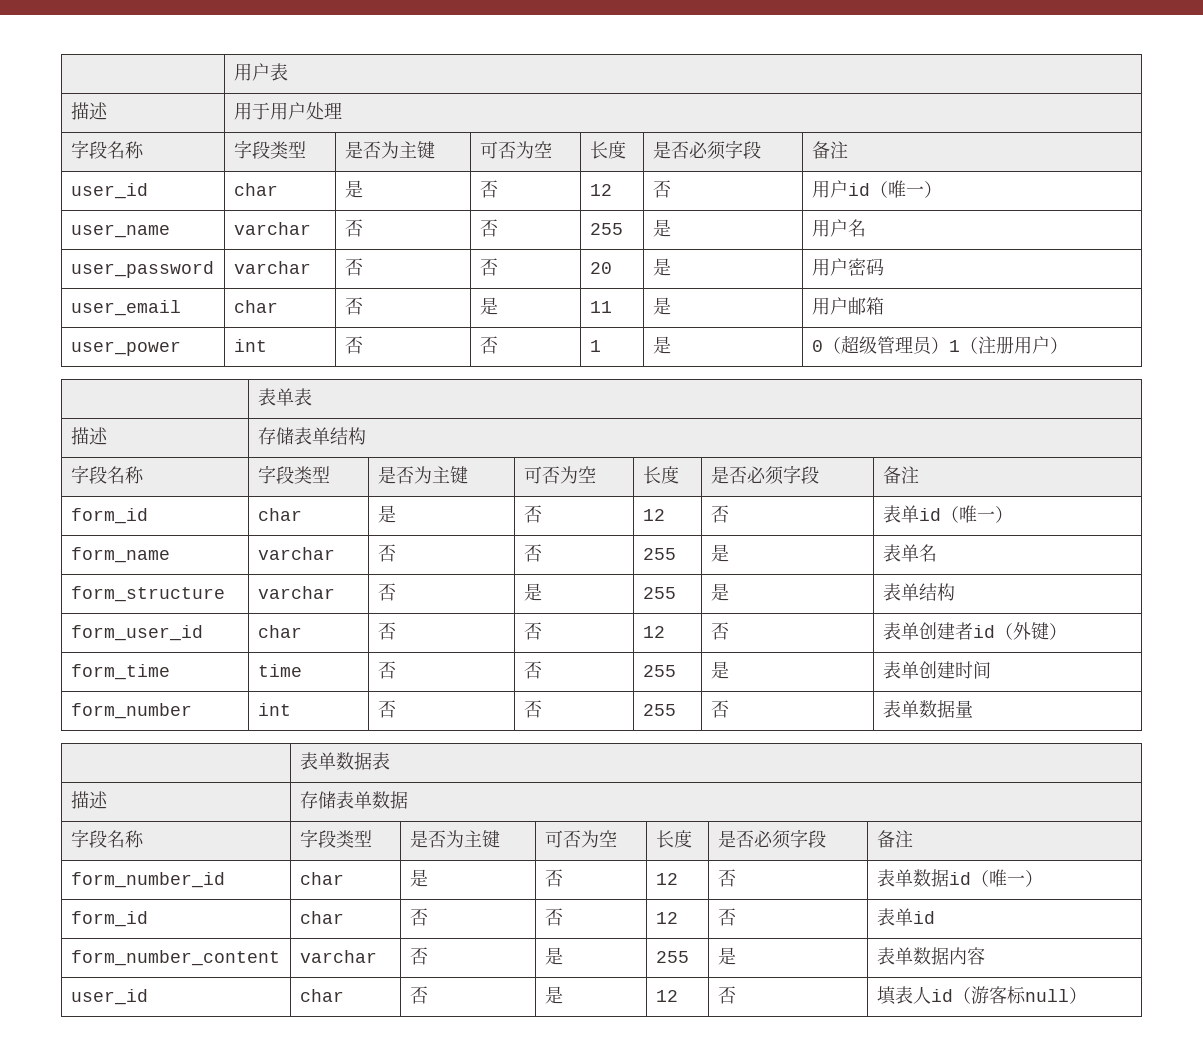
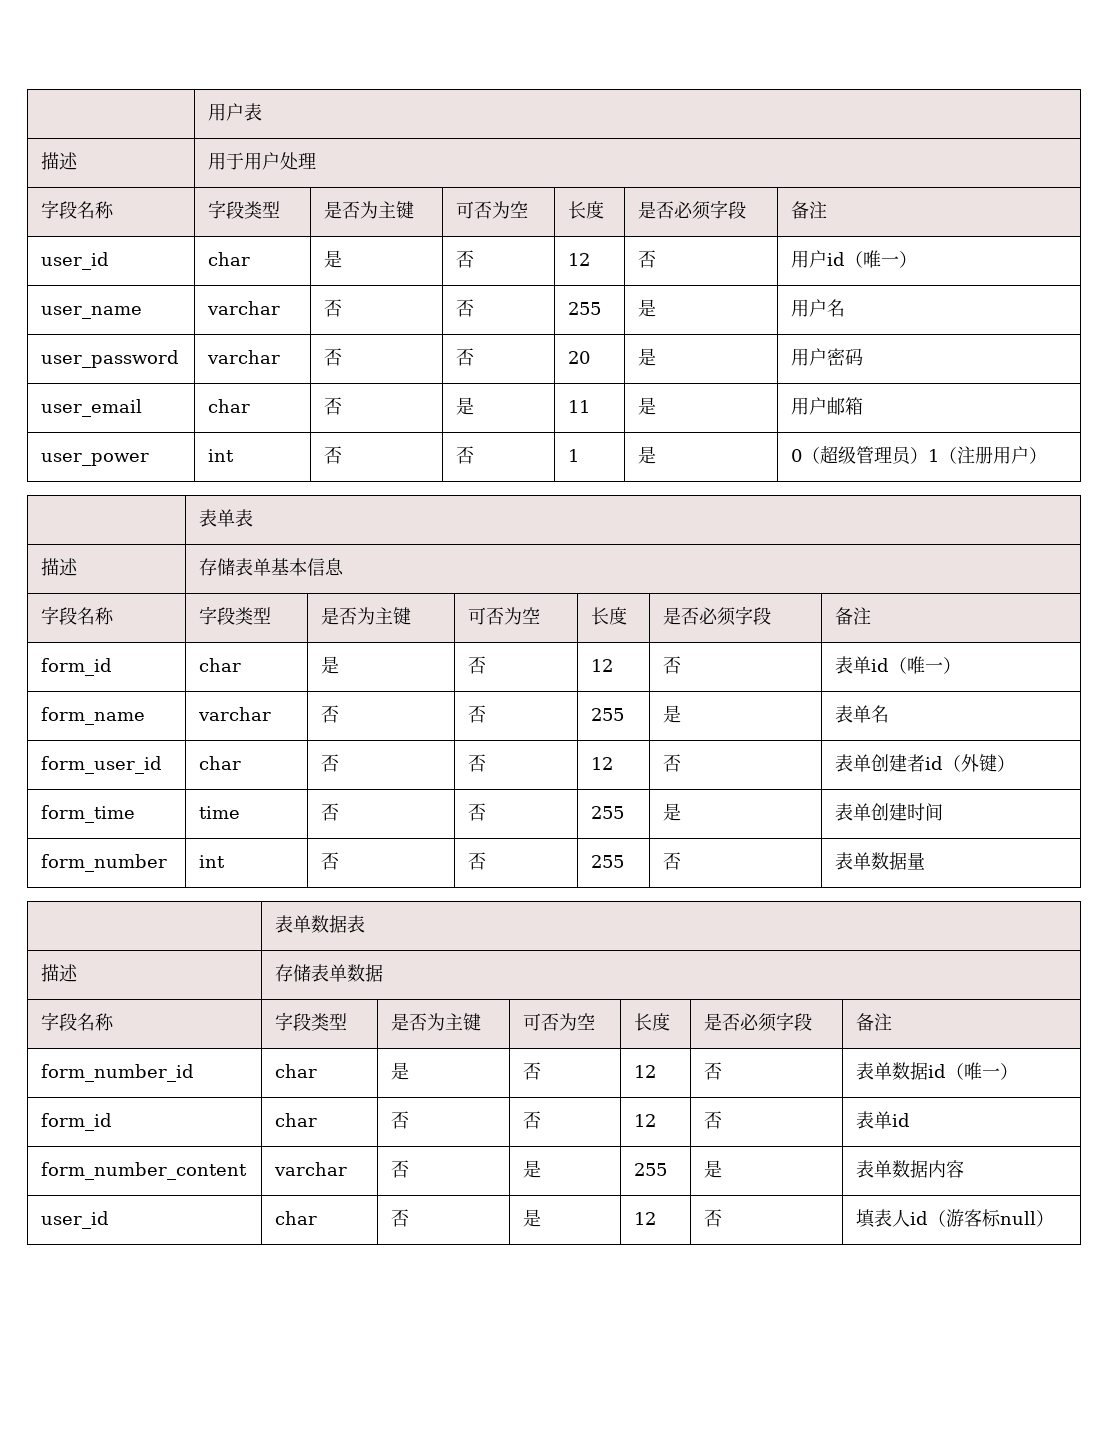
- 描述 | 存储表单结构
+ 描述 | 存储表单基本信息
- form_structure | varchar | 否 | 是 | 255 | 是 | 表单结构

